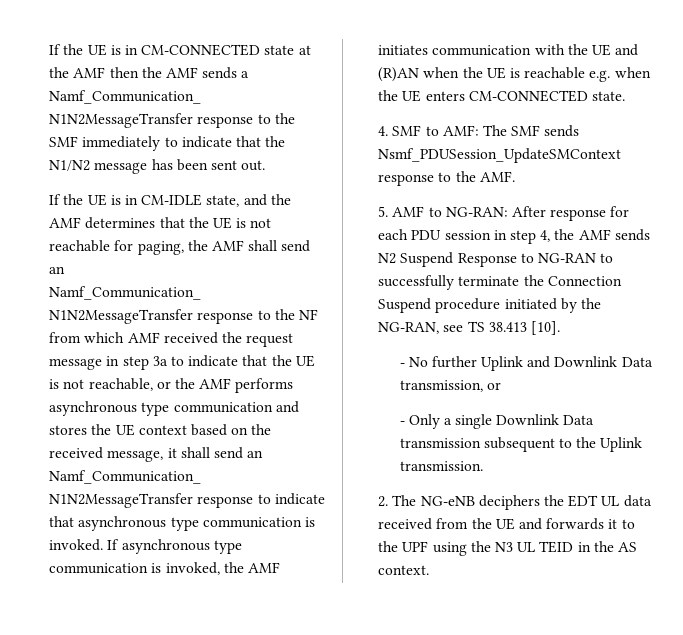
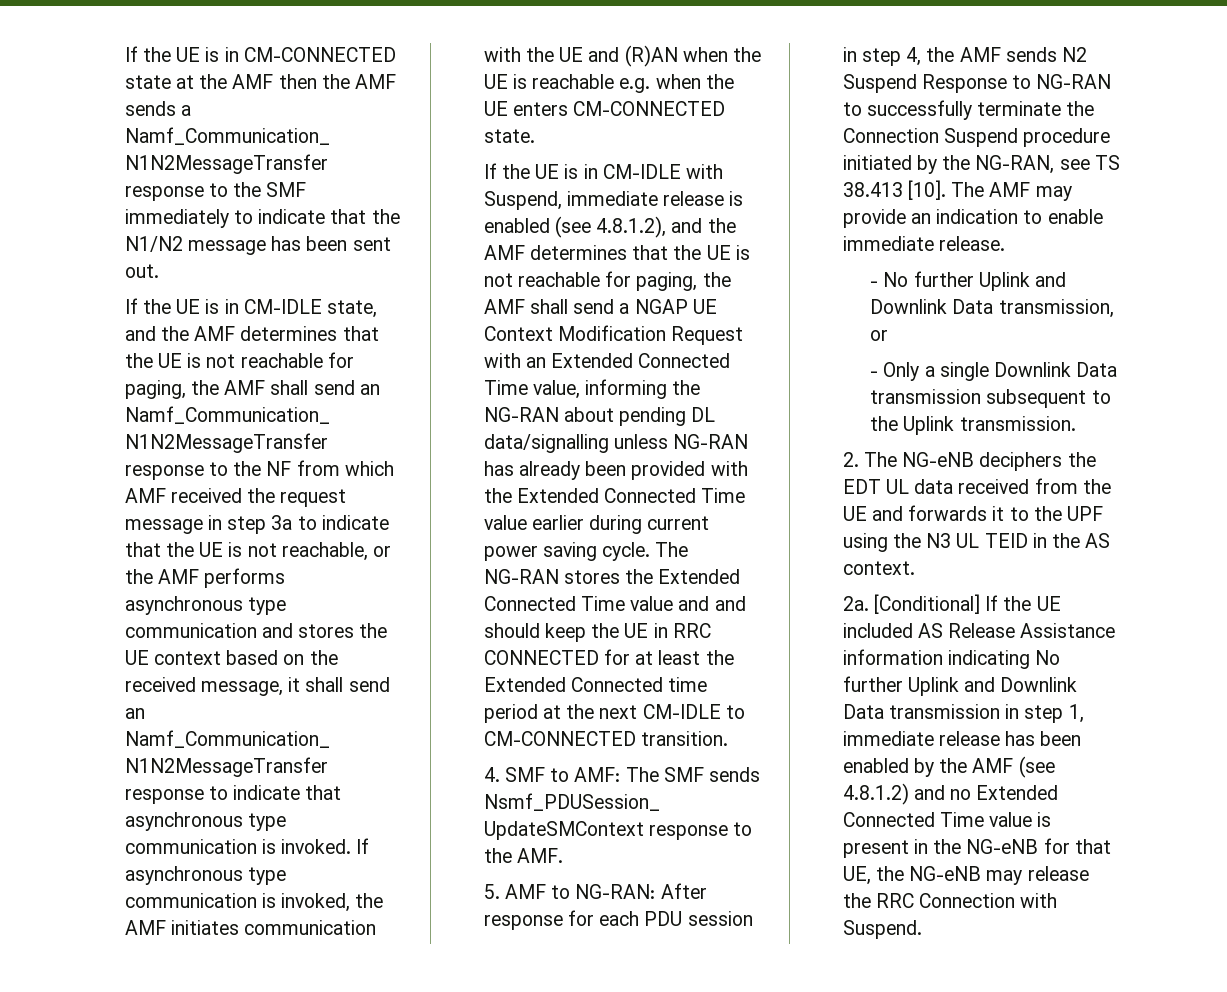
+ If the UE is in CM-IDLE with Suspend, immediate release is enabled (see 4.8.1.2), and the AMF determines that the UE is not reachable for paging, the AMF shall send a NGAP UE Context Modification Request with an Extended Connected Time value, informing the NG-RAN about pending DL data/signalling unless NG-RAN has already been provided with the Extended Connected Time value earlier during current power saving cycle. The NG-RAN stores the Extended Connected Time value and and should keep the UE in RRC CONNECTED for at least the Extended Connected time period at the next CM-IDLE to CM-CONNECTED transition.
+ The AMF may provide an indication to enable immediate release.
+ 2a. [Conditional] If the UE included AS Release Assistance information indicating No further Uplink and Downlink Data transmission in step 1, immediate release has been enabled by the AMF (see 4.8.1.2) and no Extended Connected Time value is present in the NG-eNB for that UE, the NG-eNB may release the RRC Connection with Suspend.

